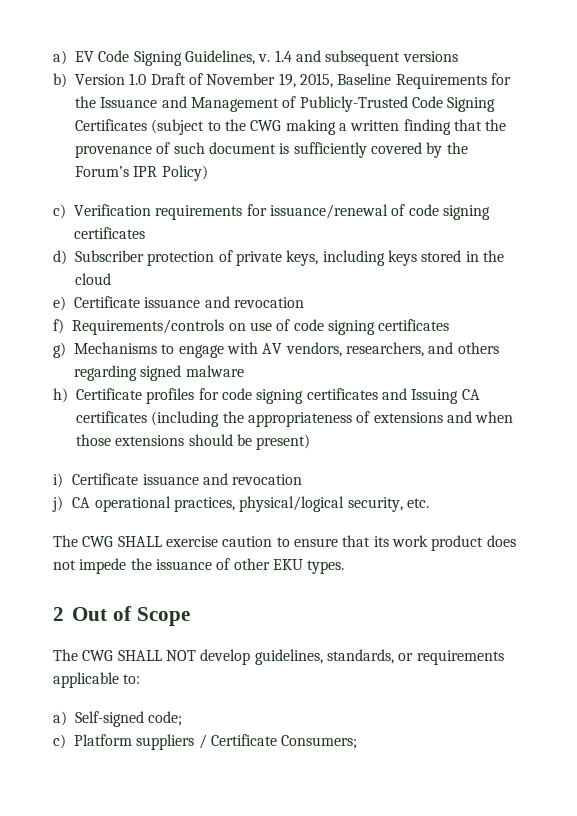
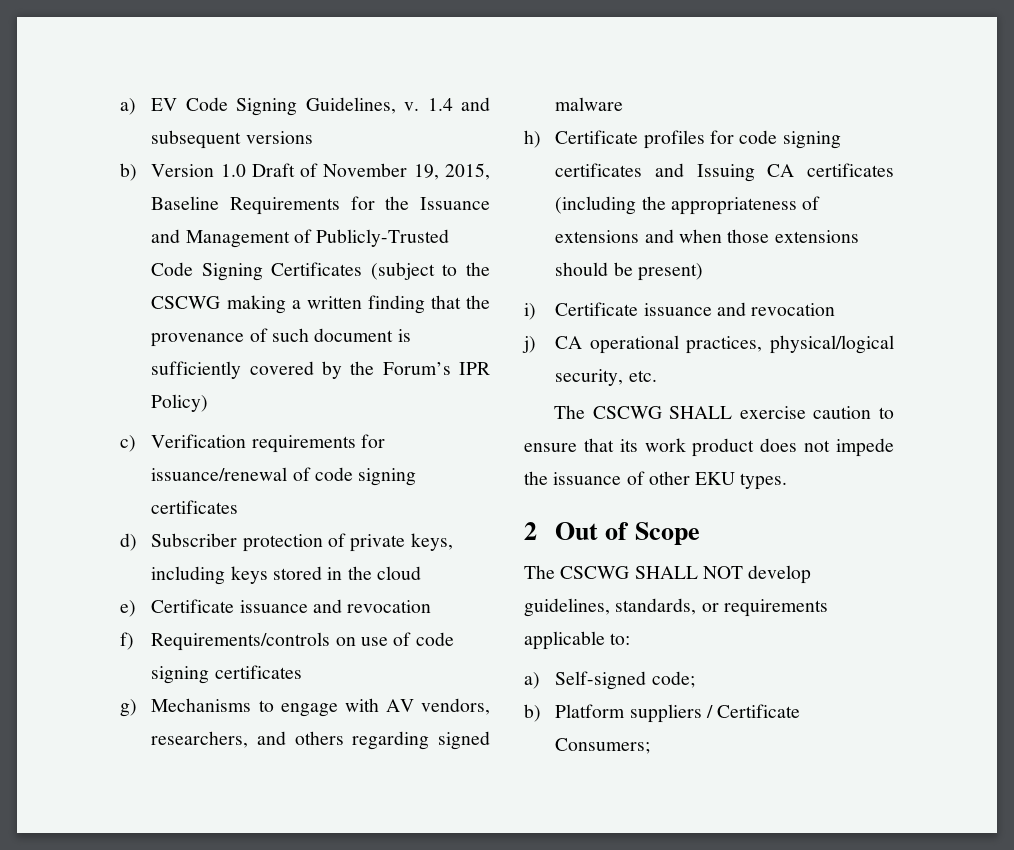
- b) Version 1.0 Draft of November 19, 2015, Baseline Requirements for the Issuance and Management of Publicly-Trusted Code Signing Certificates (subject to the CWG making a written finding that the provenance of such document is sufficiently covered by the Forum’s IPR Policy)
+ b) Version 1.0 Draft of November 19, 2015, Baseline Requirements for the Issuance and Management of Publicly-Trusted Code Signing Certificates (subject to the CSCWG making a written finding that the provenance of such document is sufficiently covered by the Forum’s IPR Policy)
- The CWG SHALL exercise caution to ensure that its work product does not impede the issuance of other EKU types.
+ The CSCWG SHALL exercise caution to ensure that its work product does not impede the issuance of other EKU types.
- The CWG SHALL NOT develop guidelines, standards, or requirements applicable to:
+ The CSCWG SHALL NOT develop guidelines, standards, or requirements applicable to:
- c) Platform suppliers / Certificate Consumers;
+ b) Platform suppliers / Certificate Consumers;

